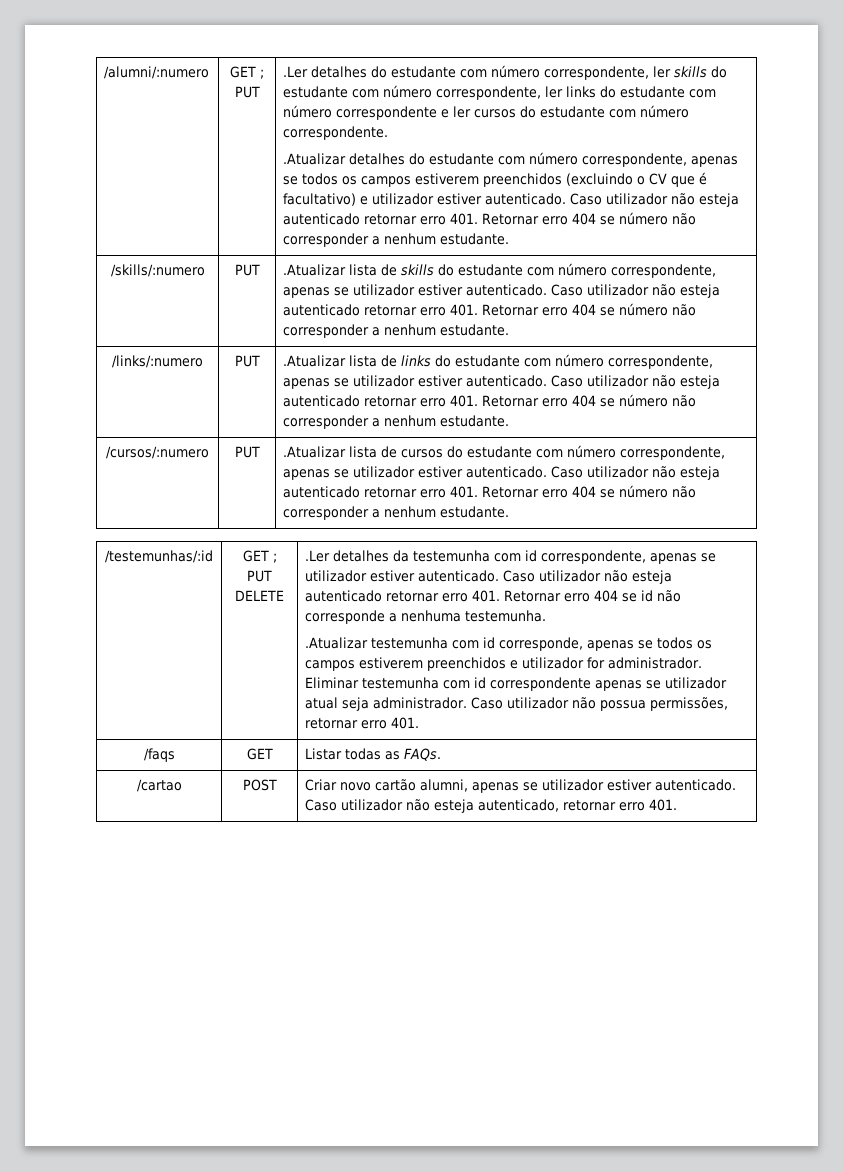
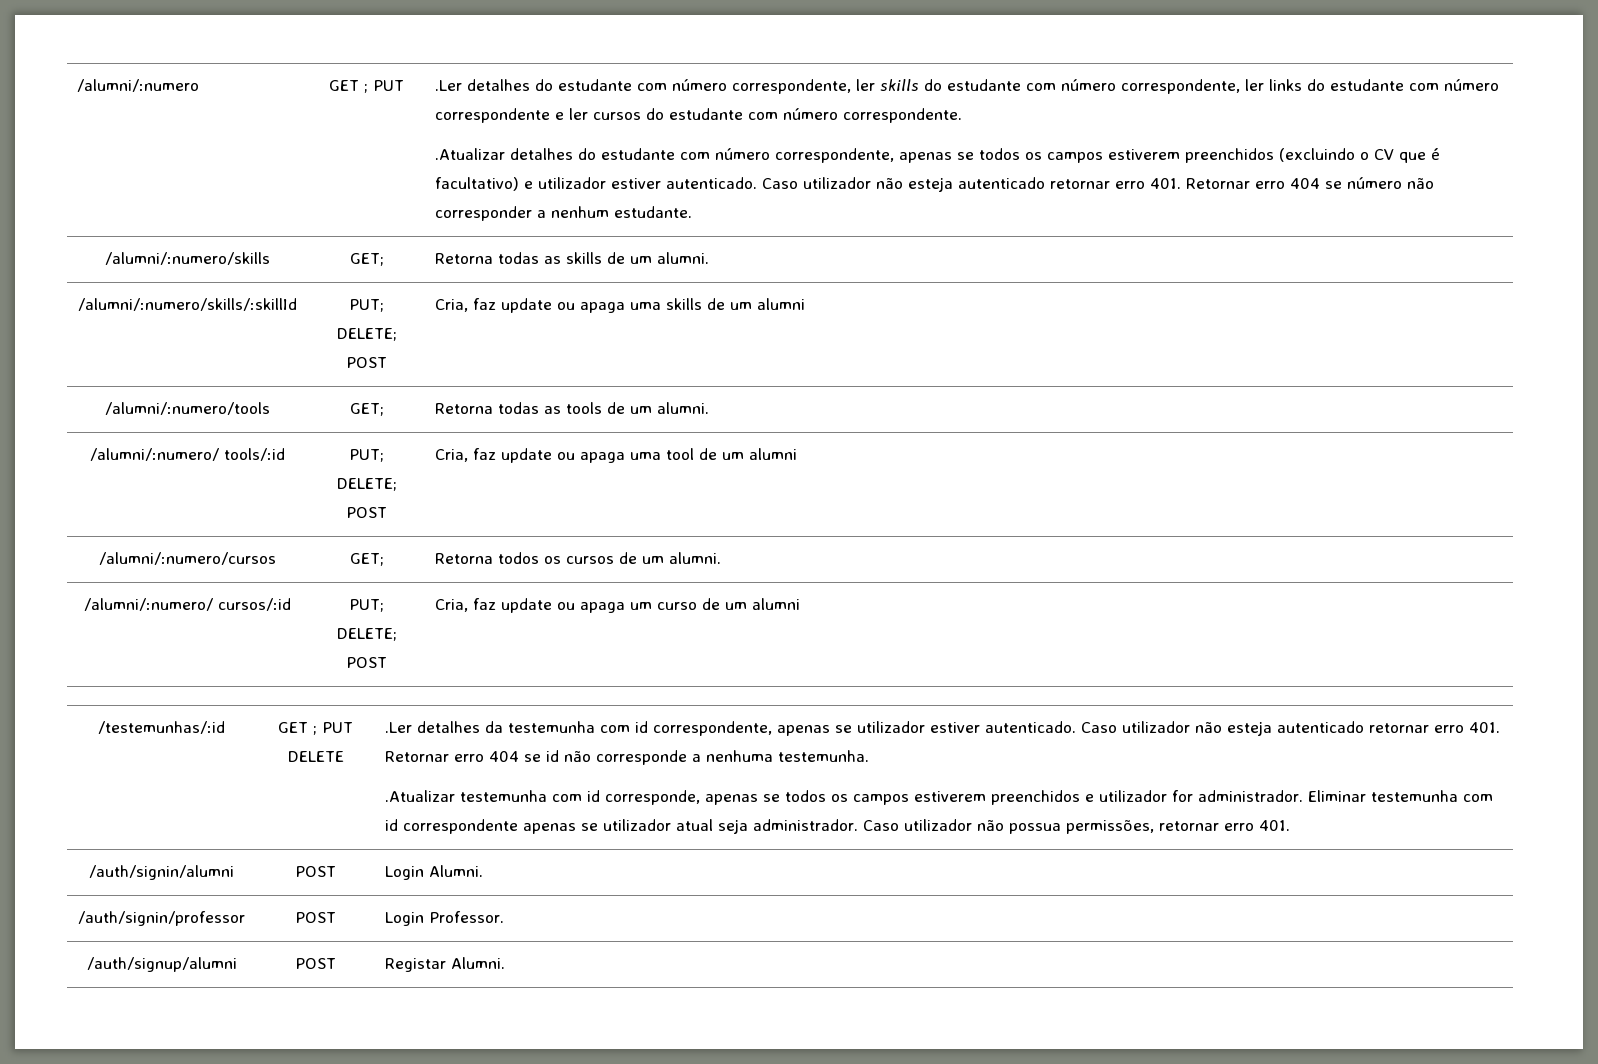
- /skills/:numero | PUT | .Atualizar lista de skills do estudante com número correspondente, apenas se utilizador estiver autenticado. Caso utilizador não esteja autenticado retornar erro 401. Retornar erro 404 se número não corresponder a nenhum estudante.
- /links/:numero | PUT | .Atualizar lista de links do estudante com número correspondente, apenas se utilizador estiver autenticado. Caso utilizador não esteja autenticado retornar erro 401. Retornar erro 404 se número não corresponder a nenhum estudante.
- /cursos/:numero | PUT | .Atualizar lista de cursos do estudante com número correspondente, apenas se utilizador estiver autenticado. Caso utilizador não esteja autenticado retornar erro 401. Retornar erro 404 se número não corresponder a nenhum estudante.
+ /alumni/:numero/skills | GET; | Retorna todas as skills de um alumni.
+ /alumni/:numero/skills/:skillId | PUT; DELETE; POST | Cria, faz update ou apaga uma skills de um alumni
+ /alumni/:numero/tools | GET; | Retorna todas as tools de um alumni.
+ /alumni/:numero/ tools/:id | PUT; DELETE; POST | Cria, faz update ou apaga uma tool de um alumni
+ /alumni/:numero/cursos | GET; | Retorna todos os cursos de um alumni.
+ /alumni/:numero/ cursos/:id | PUT; DELETE; POST | Cria, faz update ou apaga um curso de um alumni
- /faqs | GET | Listar todas as FAQs.
- /cartao | POST | Criar novo cartão alumni, apenas se utilizador estiver autenticado. Caso utilizador não esteja autenticado, retornar erro 401.
+ /auth/signin/alumni | POST | Login Alumni.
+ /auth/signin/professor | POST | Login Professor.
+ /auth/signup/alumni | POST | Registar Alumni.

